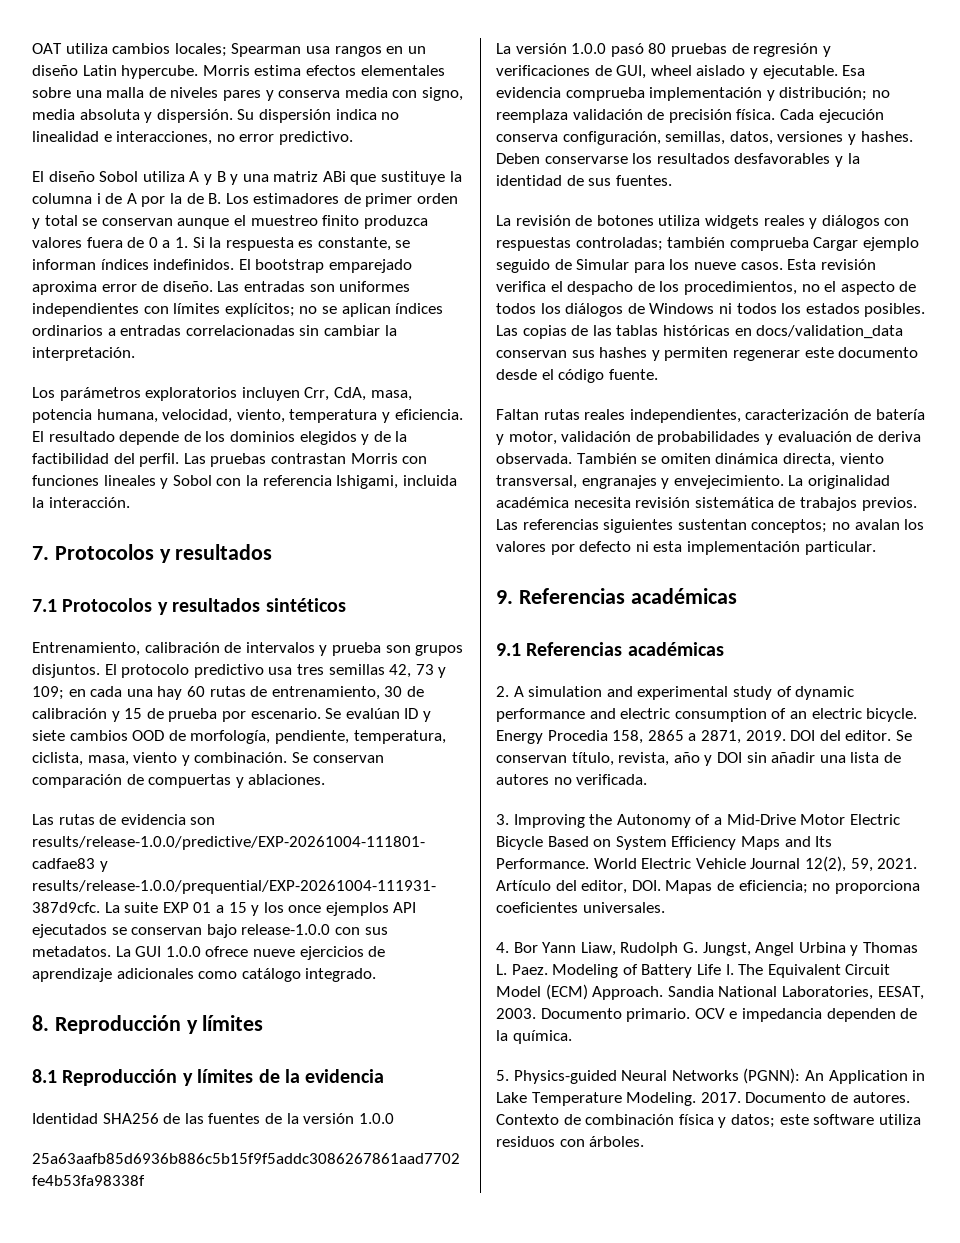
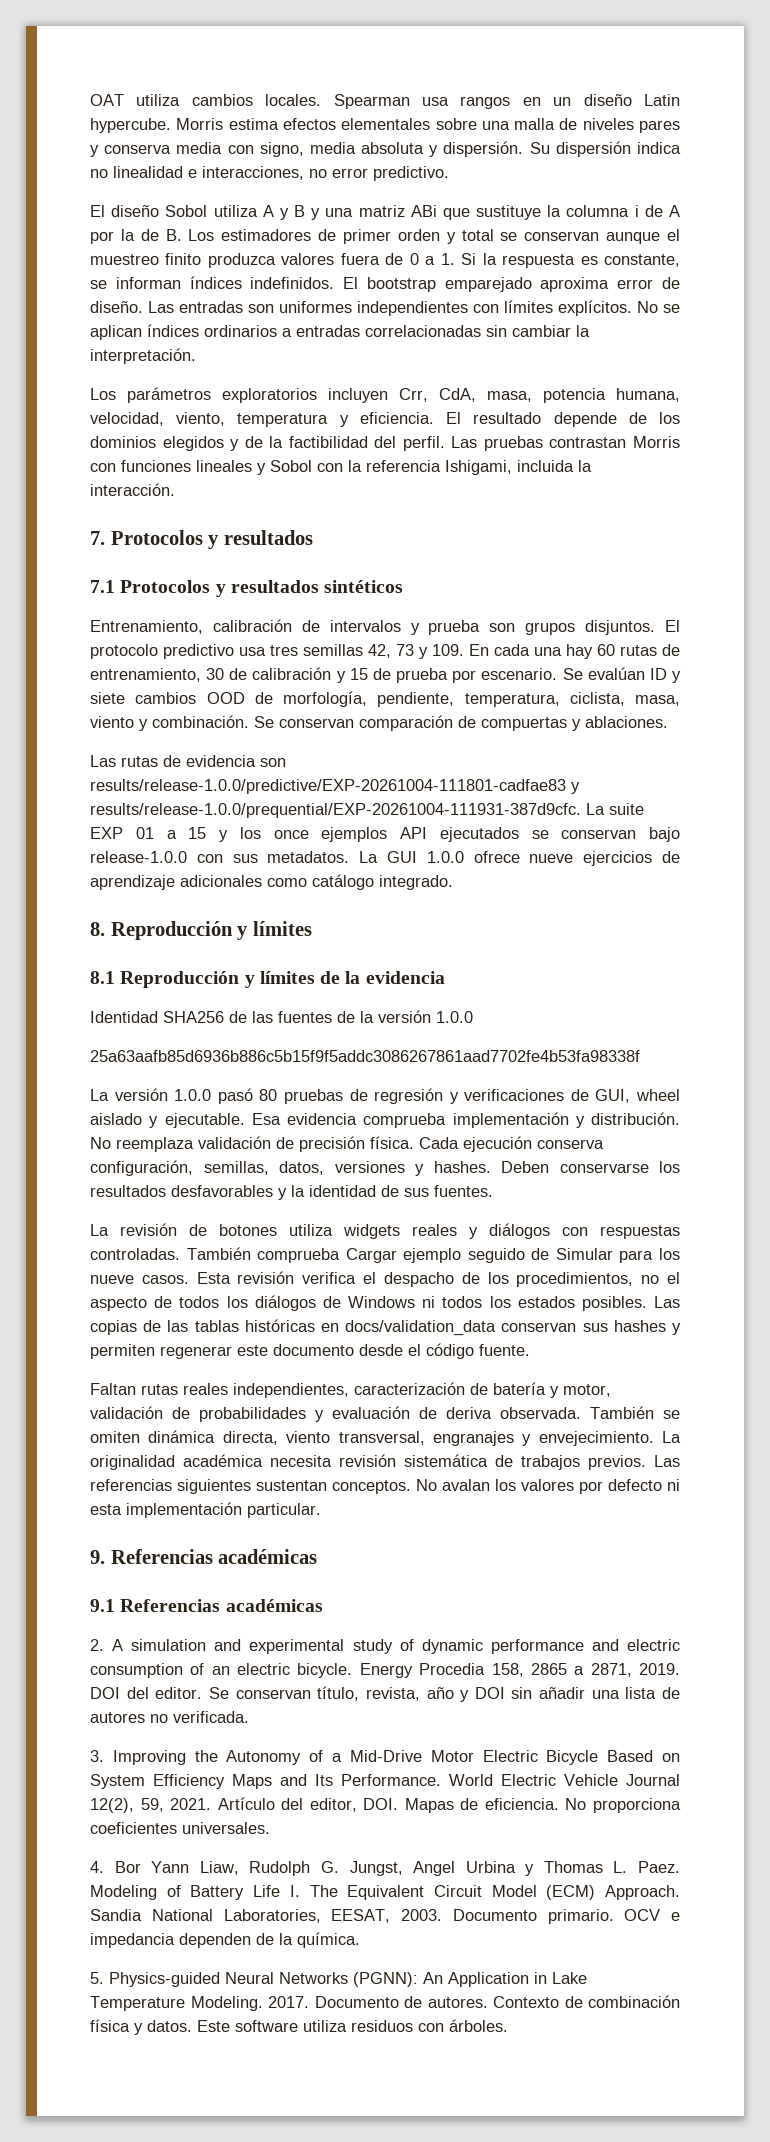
- OAT utiliza cambios locales; Spearman usa rangos en un diseño Latin hypercube.
+ OAT utiliza cambios locales. Spearman usa rangos en un diseño Latin hypercube.
- Las entradas son uniformes independientes con límites explícitos; no se aplican índices ordinarios a entradas correlacionadas sin cambiar la interpretación.
+ Las entradas son uniformes independientes con límites explícitos. No se aplican índices ordinarios a entradas correlacionadas sin cambiar la interpretación.
- El protocolo predictivo usa tres semillas 42, 73 y 109; en cada una hay 60 rutas de entrenamiento, 30 de calibración y 15 de prueba por escenario.
+ El protocolo predictivo usa tres semillas 42, 73 y 109. En cada una hay 60 rutas de entrenamiento, 30 de calibración y 15 de prueba por escenario.
- Esa evidencia comprueba implementación y distribución; no reemplaza validación de precisión física.
+ Esa evidencia comprueba implementación y distribución. No reemplaza validación de precisión física.
- La revisión de botones utiliza widgets reales y diálogos con respuestas controladas; también comprueba Cargar ejemplo seguido de Simular para los nueve casos.
+ La revisión de botones utiliza widgets reales y diálogos con respuestas controladas. También comprueba Cargar ejemplo seguido de Simular para los nueve casos.
- Las referencias siguientes sustentan conceptos; no avalan los valores por defecto ni esta implementación particular.
+ Las referencias siguientes sustentan conceptos. No avalan los valores por defecto ni esta implementación particular.
- Artículo del editor, DOI. Mapas de eficiencia; no proporciona coeficientes universales.
+ Artículo del editor, DOI. Mapas de eficiencia. No proporciona coeficientes universales.
- Contexto de combinación física y datos; este software utiliza residuos con árboles.
+ Contexto de combinación física y datos. Este software utiliza residuos con árboles.

